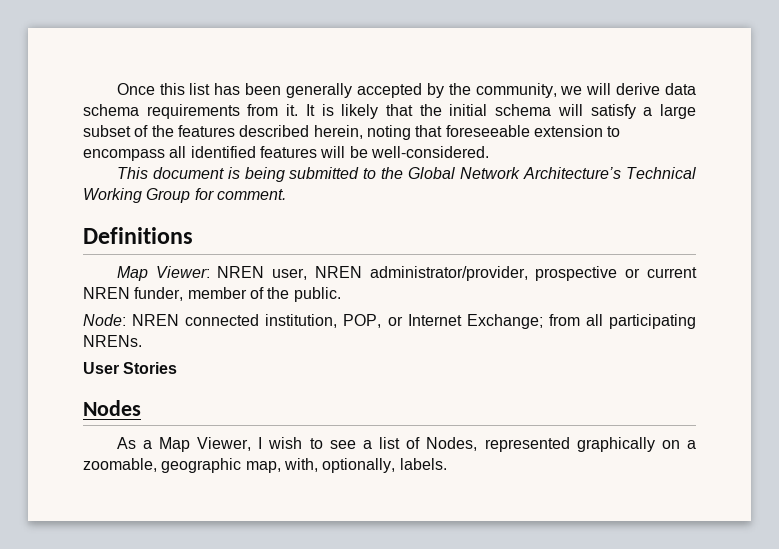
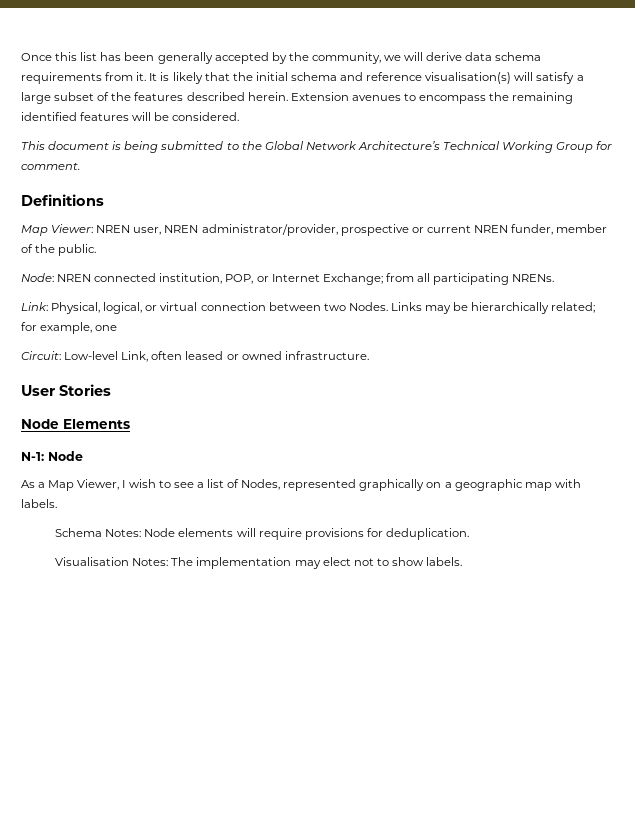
- It is likely that the initial schema will satisfy a large subset of the features described herein, noting that foreseeable extension to encompass all identified features will be well-considered.
+ It is likely that the initial schema and reference visualisation(s) will satisfy a large subset of the features described herein. Extension avenues to encompass the remaining identified features will be considered.
+ Link: Physical, logical, or virtual connection between two Nodes. Links may be hierarchically related; for example, one
+ Circuit: Low-level Link, often leased or owned infrastructure.
  User Stories
- Nodes
+ Node Elements
+ N-1: Node
- As a Map Viewer, I wish to see a list of Nodes, represented graphically on a zoomable, geographic map, with, optionally, labels.
+ As a Map Viewer, I wish to see a list of Nodes, represented graphically on a geographic map with labels.
+ Schema Notes: Node elements will require provisions for deduplication.
+ Visualisation Notes: The implementation may elect not to show labels.

